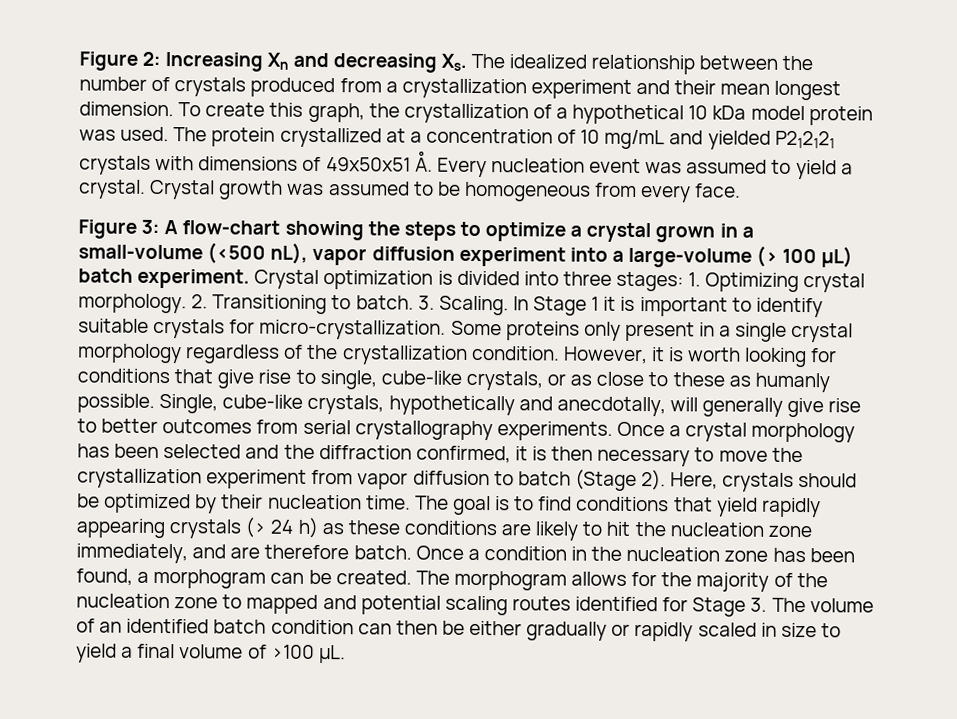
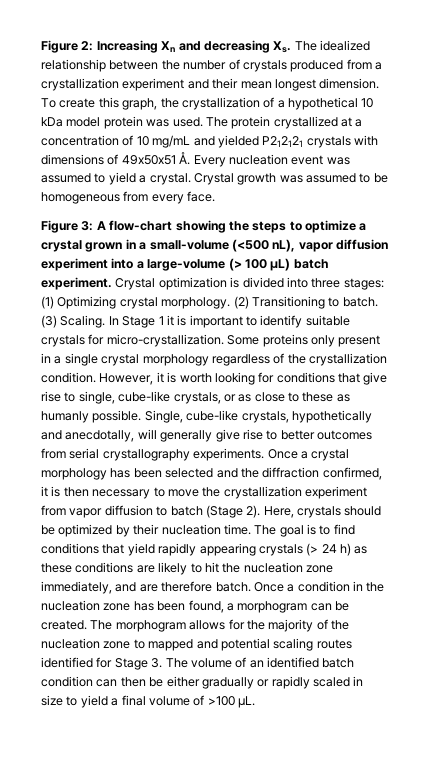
- Crystal optimization is divided into three stages: 1. Optimizing crystal morphology.
+ Crystal optimization is divided into three stages: (1) Optimizing crystal morphology.
- 2. Transitioning to batch.
+ (2) Transitioning to batch.
- 3. Scaling.
+ (3) Scaling.

